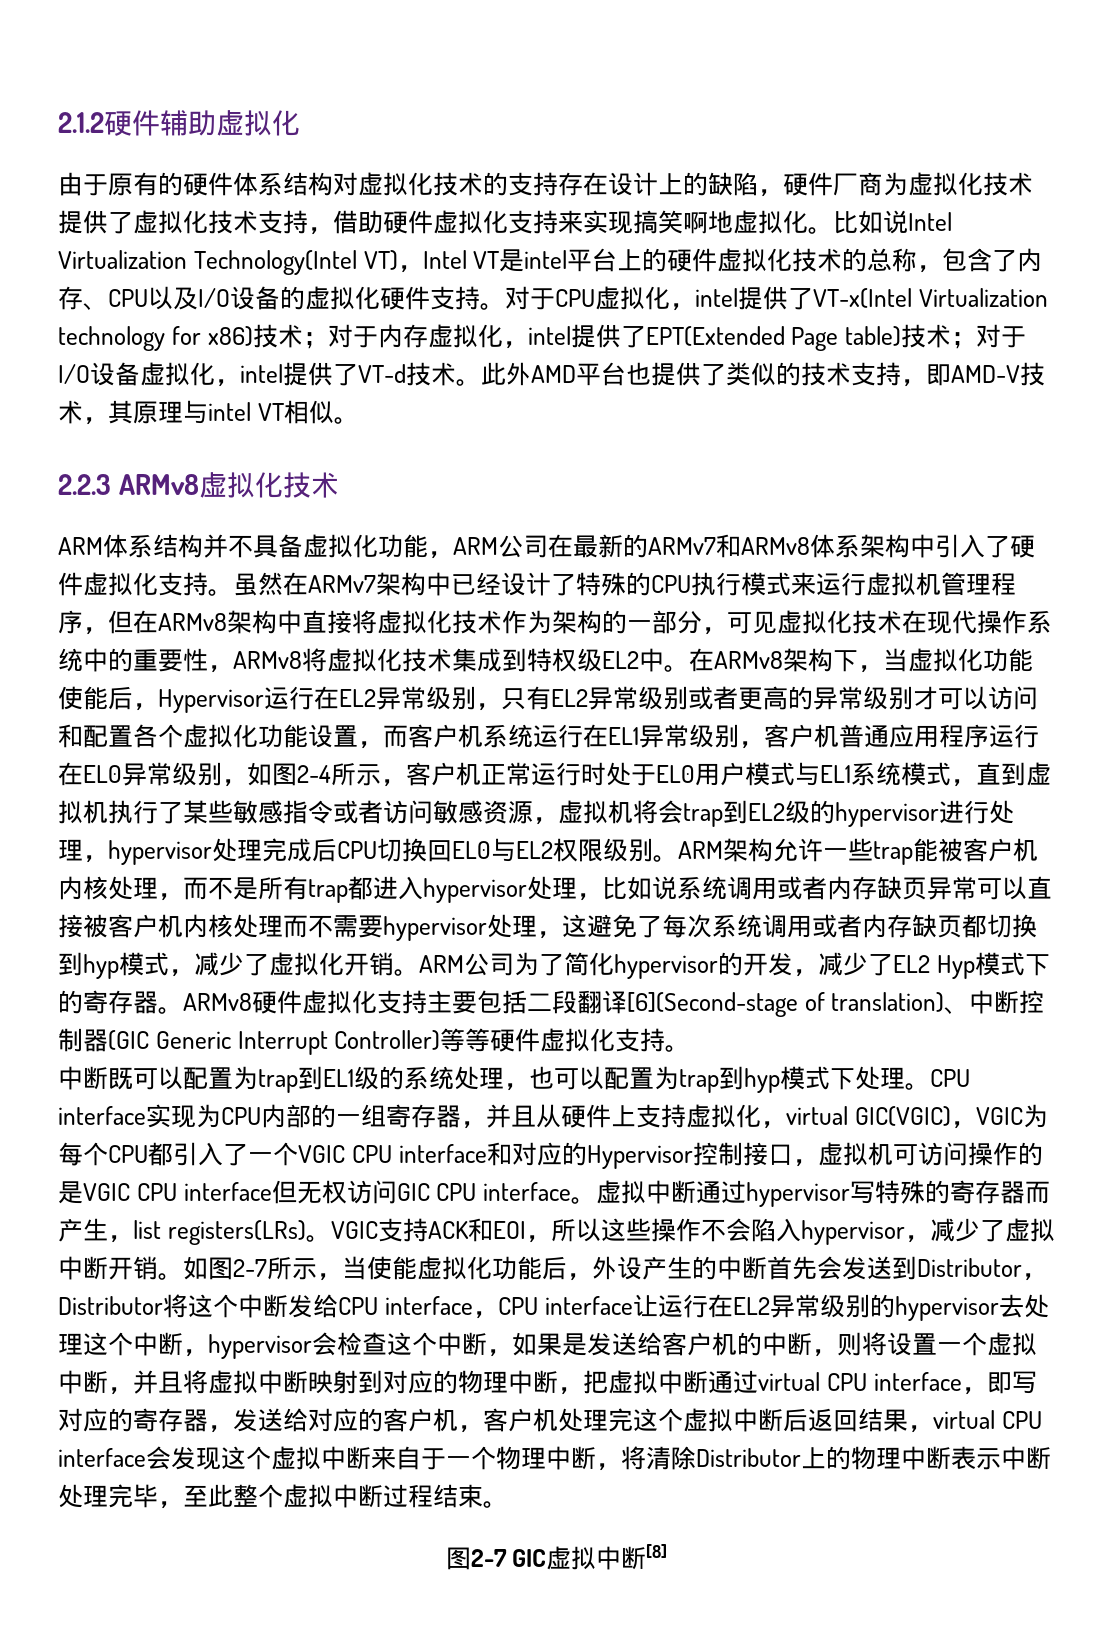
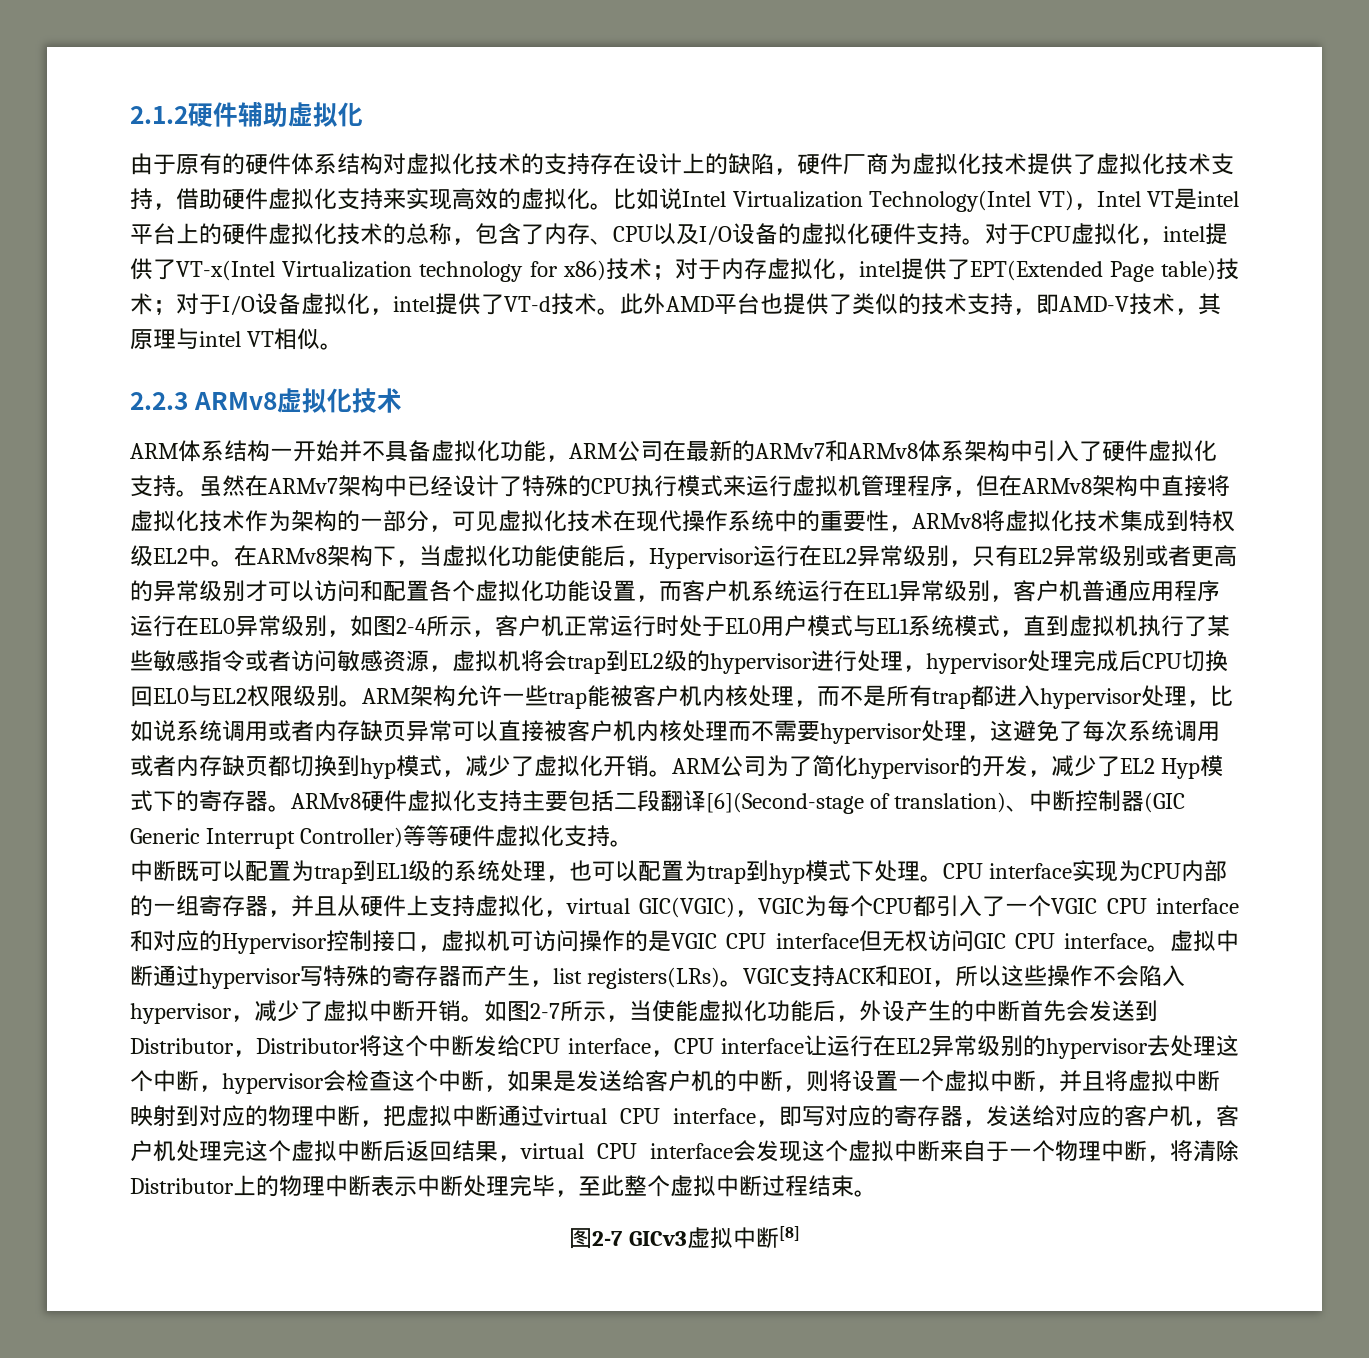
- 由于原有的硬件体系结构对虚拟化技术的支持存在设计上的缺陷，硬件厂商为虚拟化技术提供了虚拟化技术支持，借助硬件虚拟化支持来实现搞笑啊地虚拟化。
+ 由于原有的硬件体系结构对虚拟化技术的支持存在设计上的缺陷，硬件厂商为虚拟化技术提供了虚拟化技术支持，借助硬件虚拟化支持来实现高效的虚拟化。
- ARM体系结构并不具备虚拟化功能，ARM公司在最新的ARMv7和ARMv8体系架构中引入了硬件虚拟化支持。
+ ARM体系结构一开始并不具备虚拟化功能，ARM公司在最新的ARMv7和ARMv8体系架构中引入了硬件虚拟化支持。
- 图2-7 GIC虚拟中断[8]
+ 图2-7 GICv3虚拟中断[8]

